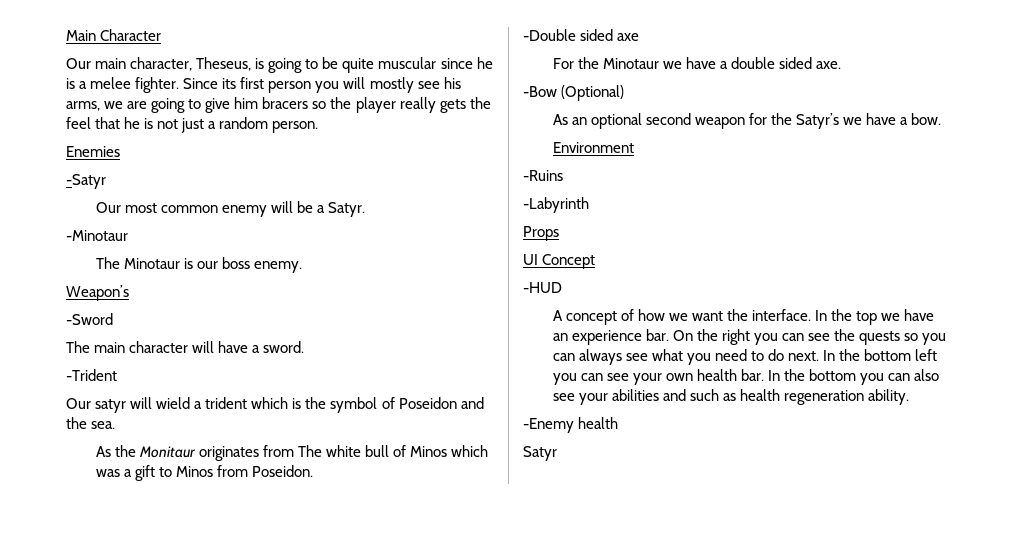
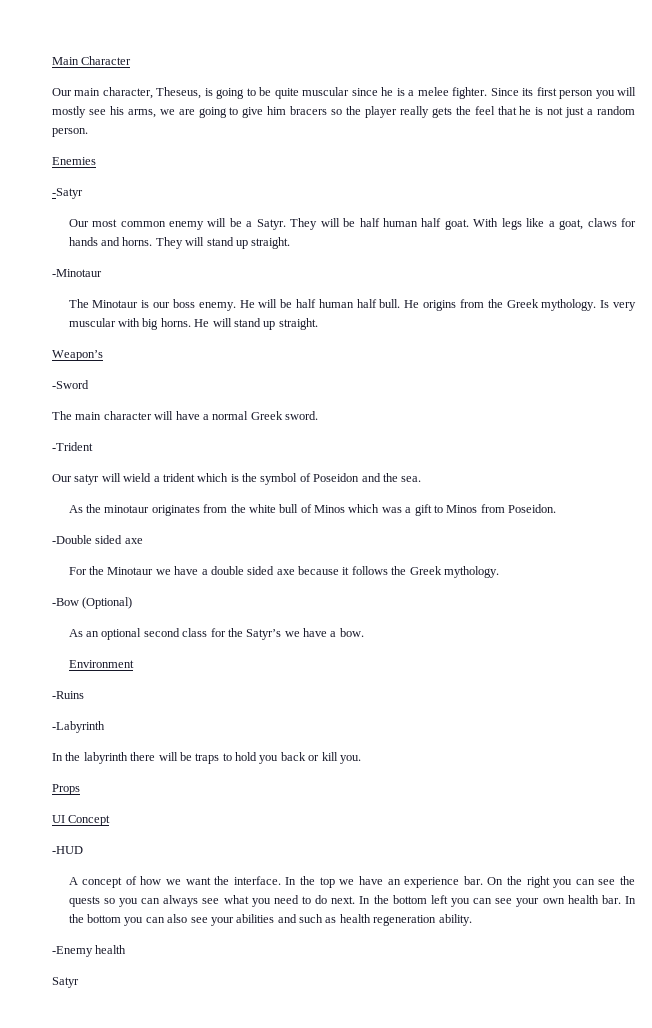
+ They will be half human half goat. With legs like a goat, claws for hands and horns. They will stand up straight.
+ He will be half human half bull. He origins from the Greek mythology. Is very muscular with big horns. He will stand up straight.
- The main character will have a sword.
+ The main character will have a normal Greek sword.
- As the Monitaur originates from The white bull of Minos which was a gift to Minos from Poseidon.
+ As the minotaur originates from the white bull of Minos which was a gift to Minos from Poseidon.
- For the Minotaur we have a double sided axe.
+ For the Minotaur we have a double sided axe because it follows the Greek mythology.
- As an optional second weapon for the Satyr’s we have a bow.
+ As an optional second class for the Satyr’s we have a bow.
+ In the labyrinth there will be traps to hold you back or kill you.

